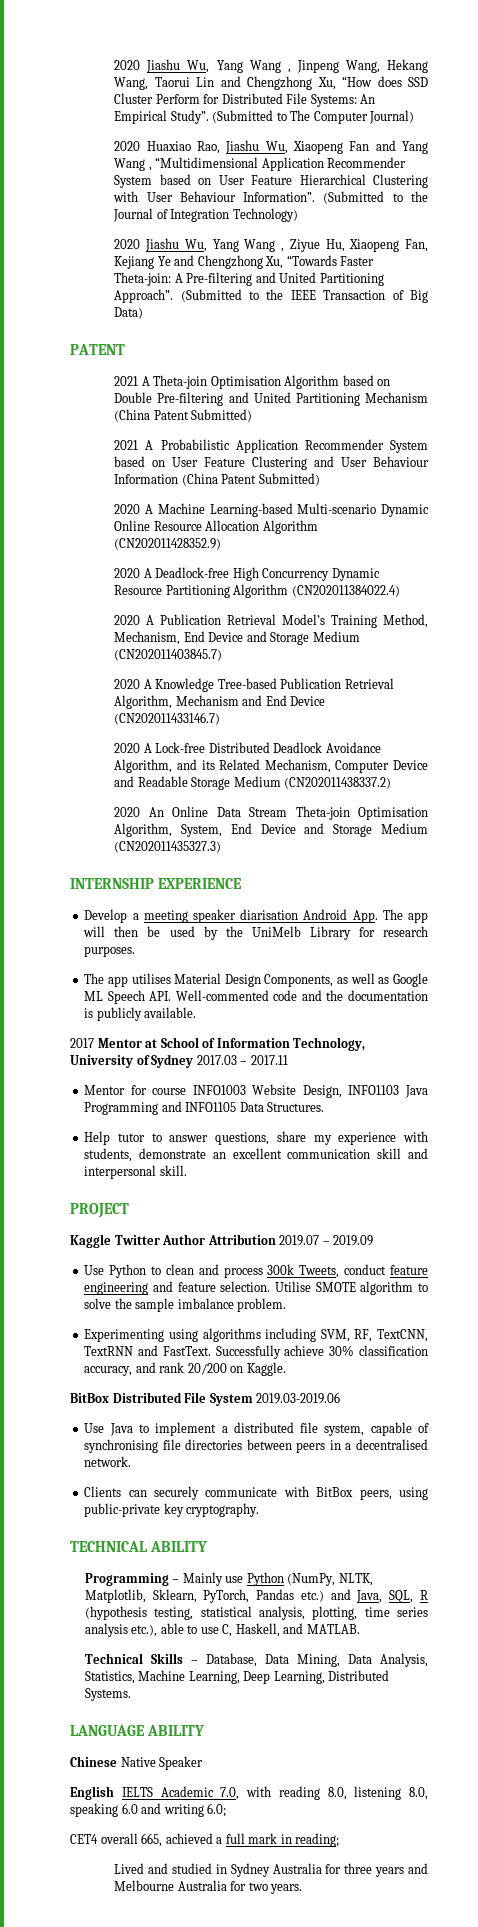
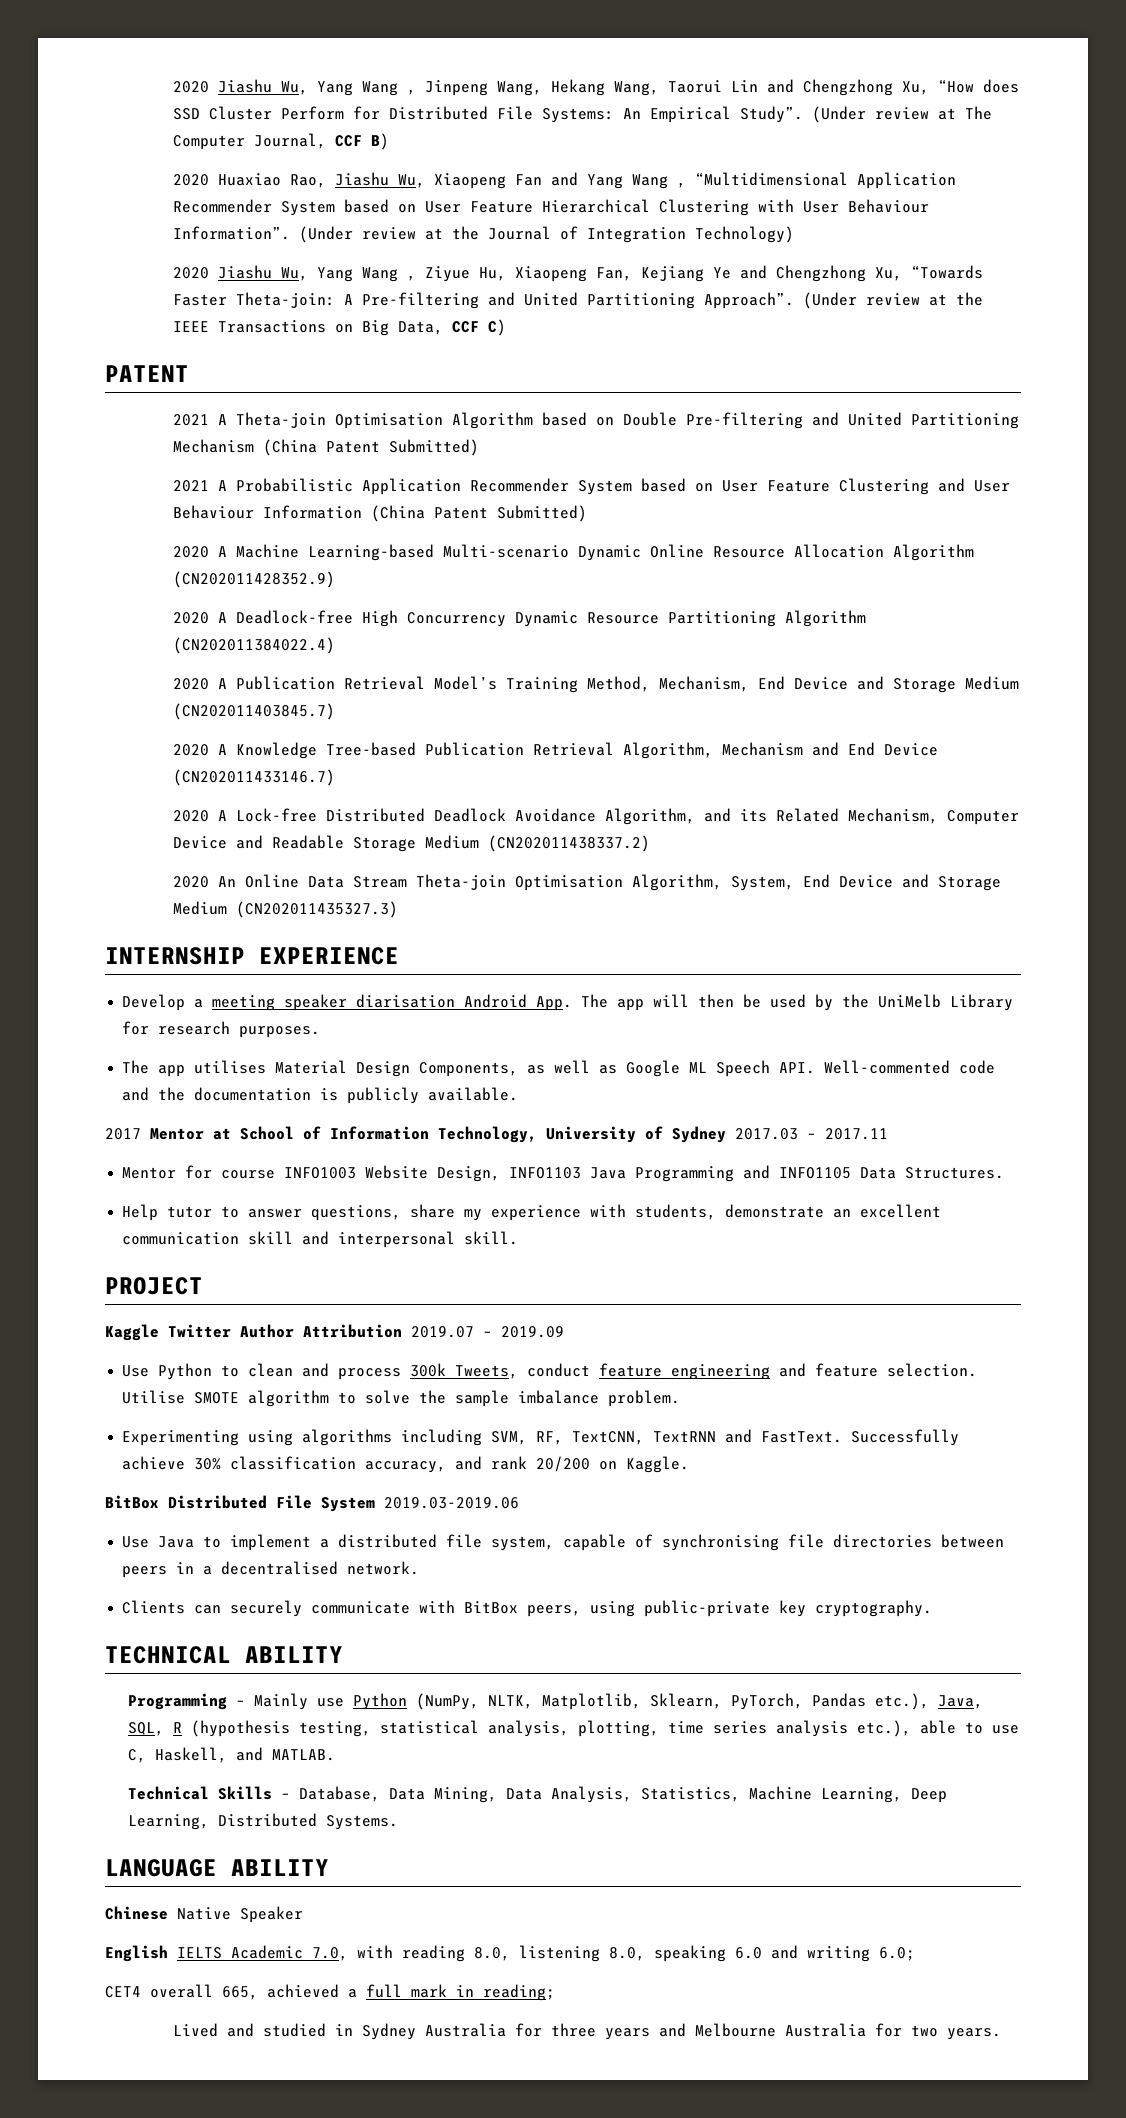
- (Submitted to The Computer Journal)
+ (Under review at The Computer Journal, CCF B)
- (Submitted to the Journal of Integration Technology)
+ (Under review at the Journal of Integration Technology)
- (Submitted to the IEEE Transaction of Big Data)
+ (Under review at the IEEE Transactions on Big Data, CCF C)
- Programming – Mainly use Python (NumPy, NLTK, Matplotlib, Sklearn, PyTorch, Pandas etc.) and Java, SQL, R (hypothesis testing, statistical analysis, plotting, time series analysis etc.), able to use C, Haskell, and MATLAB.
+ Programming – Mainly use Python (NumPy, NLTK, Matplotlib, Sklearn, PyTorch, Pandas etc.), Java, SQL, R (hypothesis testing, statistical analysis, plotting, time series analysis etc.), able to use C, Haskell, and MATLAB.

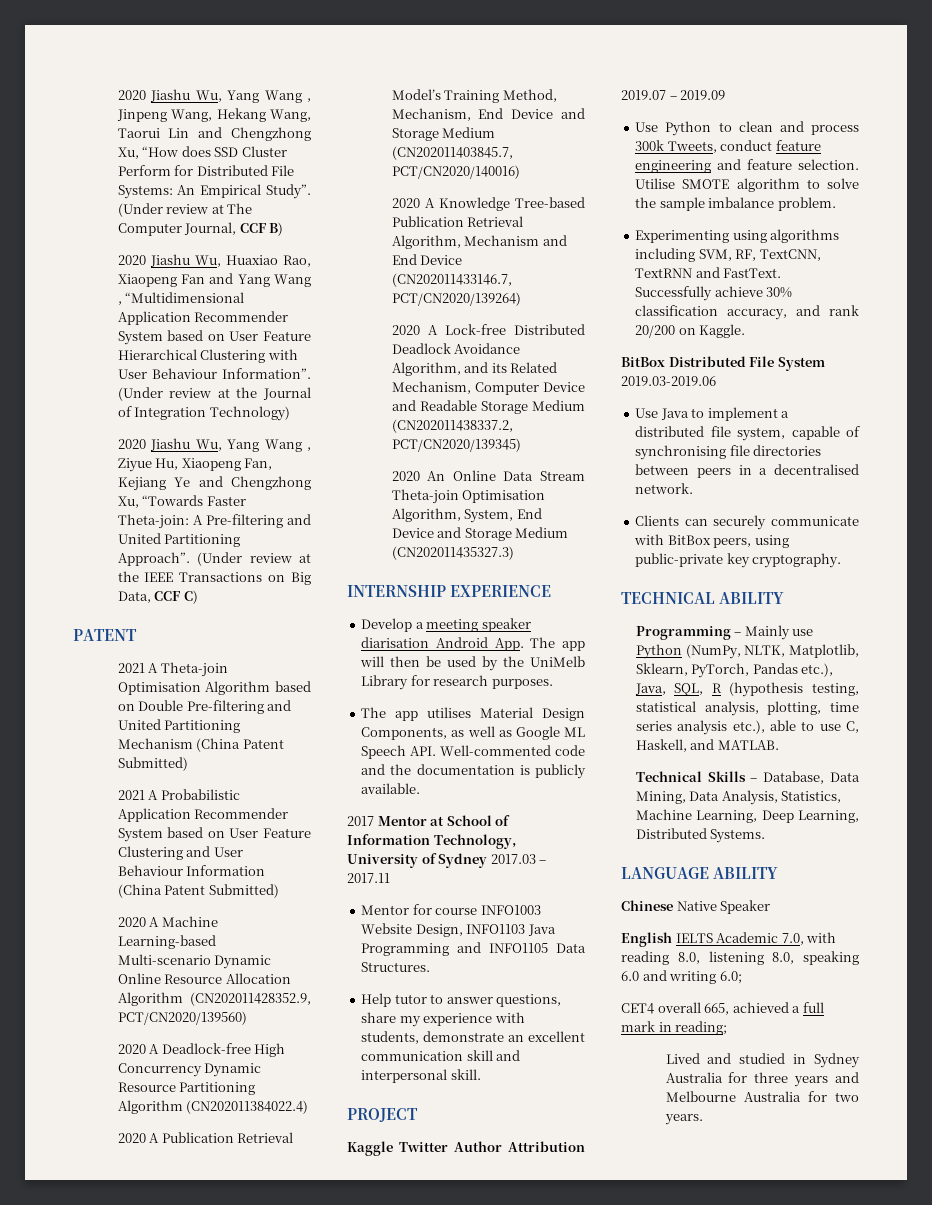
- 2020 Huaxiao Rao, Jiashu Wu, Xiaopeng Fan and Yang Wang , “Multidimensional Application Recommender System based on User Feature Hierarchical Clustering with User Behaviour Information”.
+ 2020 Jiashu Wu, Huaxiao Rao, Xiaopeng Fan and Yang Wang , “Multidimensional Application Recommender System based on User Feature Hierarchical Clustering with User Behaviour Information”.
- 2020 A Machine Learning-based Multi-scenario Dynamic Online Resource Allocation Algorithm (CN202011428352.9)
+ 2020 A Machine Learning-based Multi-scenario Dynamic Online Resource Allocation Algorithm (CN202011428352.9, PCT/CN2020/139560)
- 2020 A Publication Retrieval Model’s Training Method, Mechanism, End Device and Storage Medium (CN202011403845.7)
+ 2020 A Publication Retrieval Model’s Training Method, Mechanism, End Device and Storage Medium (CN202011403845.7, PCT/CN2020/140016)
- 2020 A Knowledge Tree-based Publication Retrieval Algorithm, Mechanism and End Device (CN202011433146.7)
+ 2020 A Knowledge Tree-based Publication Retrieval Algorithm, Mechanism and End Device (CN202011433146.7, PCT/CN2020/139264)
- 2020 A Lock-free Distributed Deadlock Avoidance Algorithm, and its Related Mechanism, Computer Device and Readable Storage Medium (CN202011438337.2)
+ 2020 A Lock-free Distributed Deadlock Avoidance Algorithm, and its Related Mechanism, Computer Device and Readable Storage Medium (CN202011438337.2, PCT/CN2020/139345)

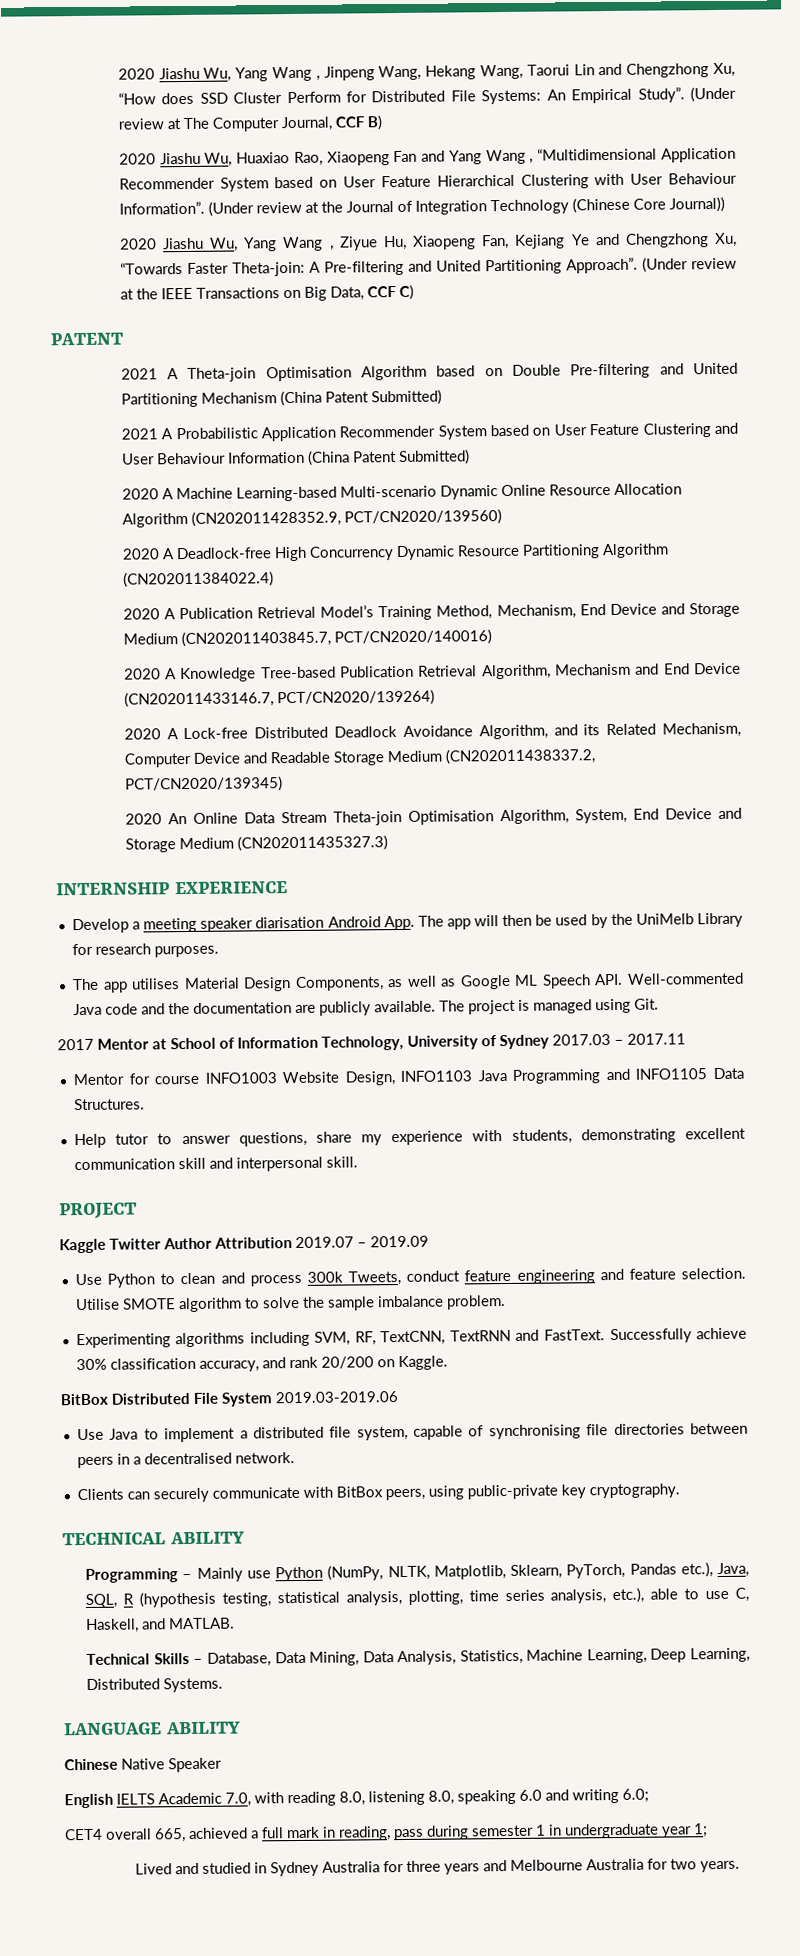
- (Under review at the Journal of Integration Technology)
+ (Under review at the Journal of Integration Technology (Chinese Core Journal))
- The app utilises Material Design Components, as well as Google ML Speech API. Well-commented code and the documentation is publicly available.
+ The app utilises Material Design Components, as well as Google ML Speech API. Well-commented Java code and the documentation are publicly available. The project is managed using Git.
- Help tutor to answer questions, share my experience with students, demonstrate an excellent communication skill and interpersonal skill.
+ Help tutor to answer questions, share my experience with students, demonstrating excellent communication skill and interpersonal skill.
- Experimenting using algorithms including SVM, RF, TextCNN, TextRNN and FastText.
+ Experimenting algorithms including SVM, RF, TextCNN, TextRNN and FastText.
- Programming – Mainly use Python (NumPy, NLTK, Matplotlib, Sklearn, PyTorch, Pandas etc.), Java, SQL, R (hypothesis testing, statistical analysis, plotting, time series analysis etc.), able to use C, Haskell, and MATLAB.
+ Programming – Mainly use Python (NumPy, NLTK, Matplotlib, Sklearn, PyTorch, Pandas etc.), Java, SQL, R (hypothesis testing, statistical analysis, plotting, time series analysis, etc.), able to use C, Haskell, and MATLAB.
- CET4 overall 665, achieved a full mark in reading;
+ CET4 overall 665, achieved a full mark in reading, pass during semester 1 in undergraduate year 1;

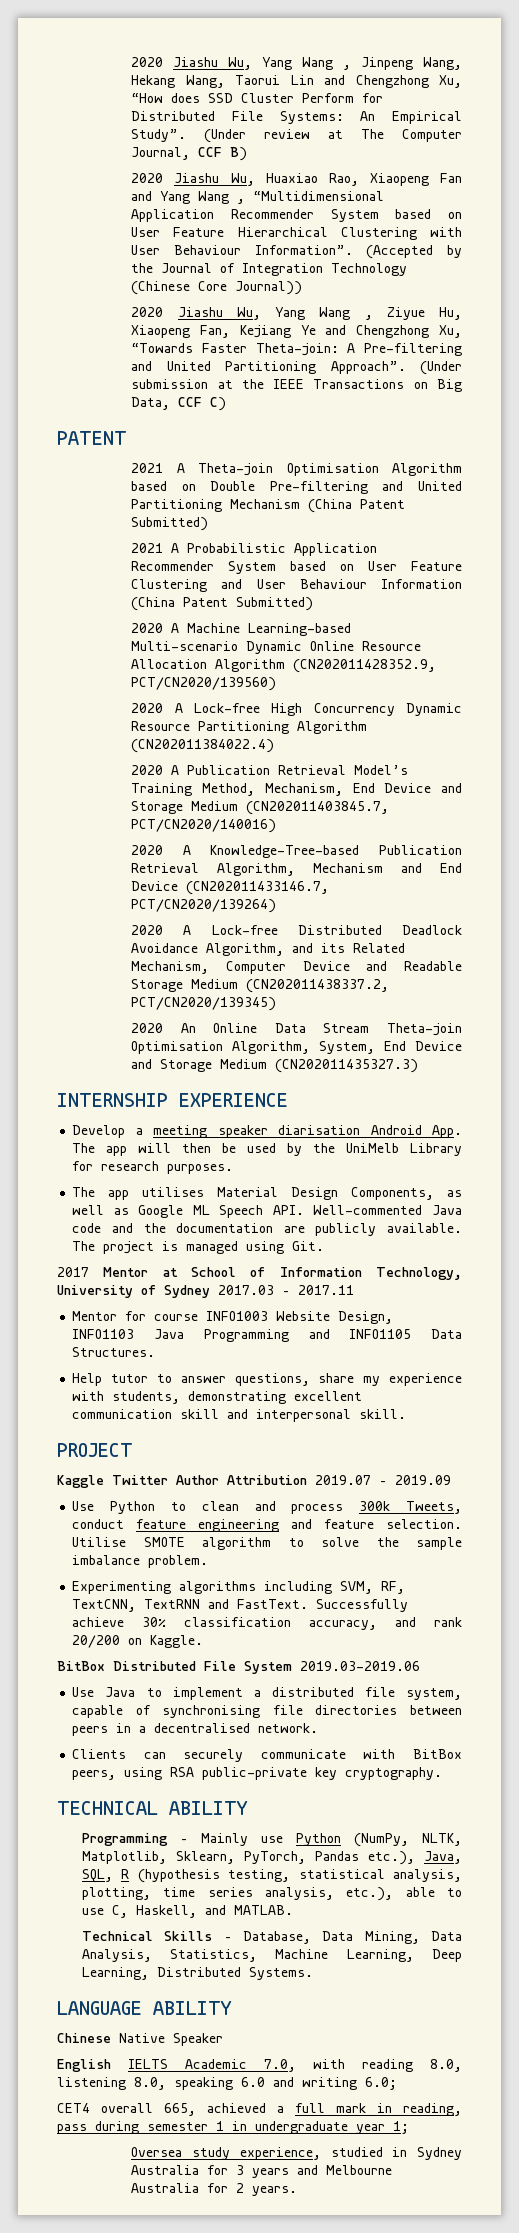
- (Under review at the Journal of Integration Technology (Chinese Core Journal))
+ (Accepted by the Journal of Integration Technology (Chinese Core Journal))
- (Under review at the IEEE Transactions on Big Data, CCF C)
+ (Under submission at the IEEE Transactions on Big Data, CCF C)
- 2020 A Deadlock-free High Concurrency Dynamic Resource Partitioning Algorithm (CN202011384022.4)
+ 2020 A Lock-free High Concurrency Dynamic Resource Partitioning Algorithm (CN202011384022.4)
- 2020 A Knowledge Tree-based Publication Retrieval Algorithm, Mechanism and End Device (CN202011433146.7, PCT/CN2020/139264)
+ 2020 A Knowledge-Tree-based Publication Retrieval Algorithm, Mechanism and End Device (CN202011433146.7, PCT/CN2020/139264)
- Clients can securely communicate with BitBox peers, using public-private key cryptography.
+ Clients can securely communicate with BitBox peers, using RSA public-private key cryptography.
- Lived and studied in Sydney Australia for three years and Melbourne Australia for two years.
+ Oversea study experience, studied in Sydney Australia for 3 years and Melbourne Australia for 2 years.

